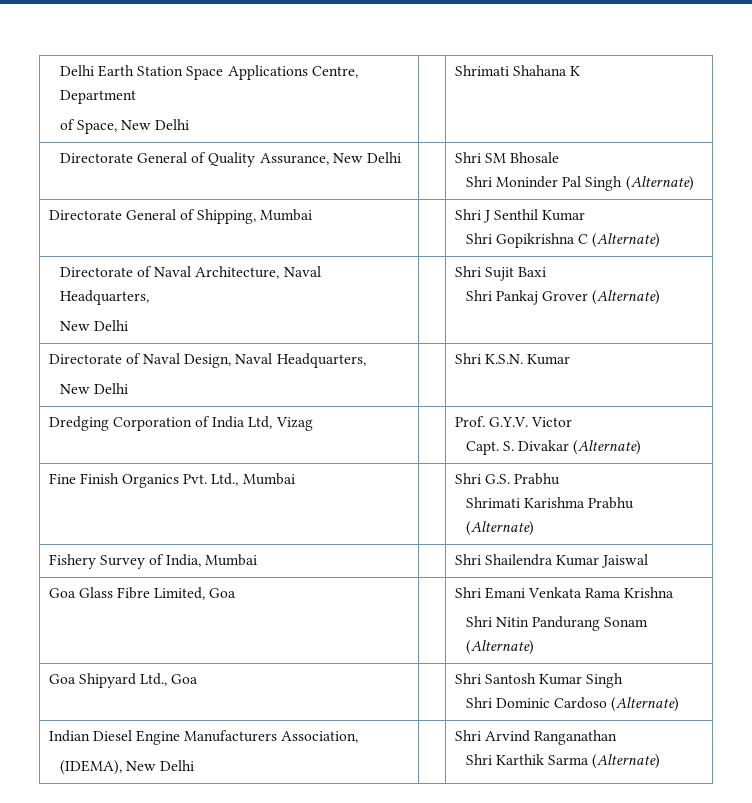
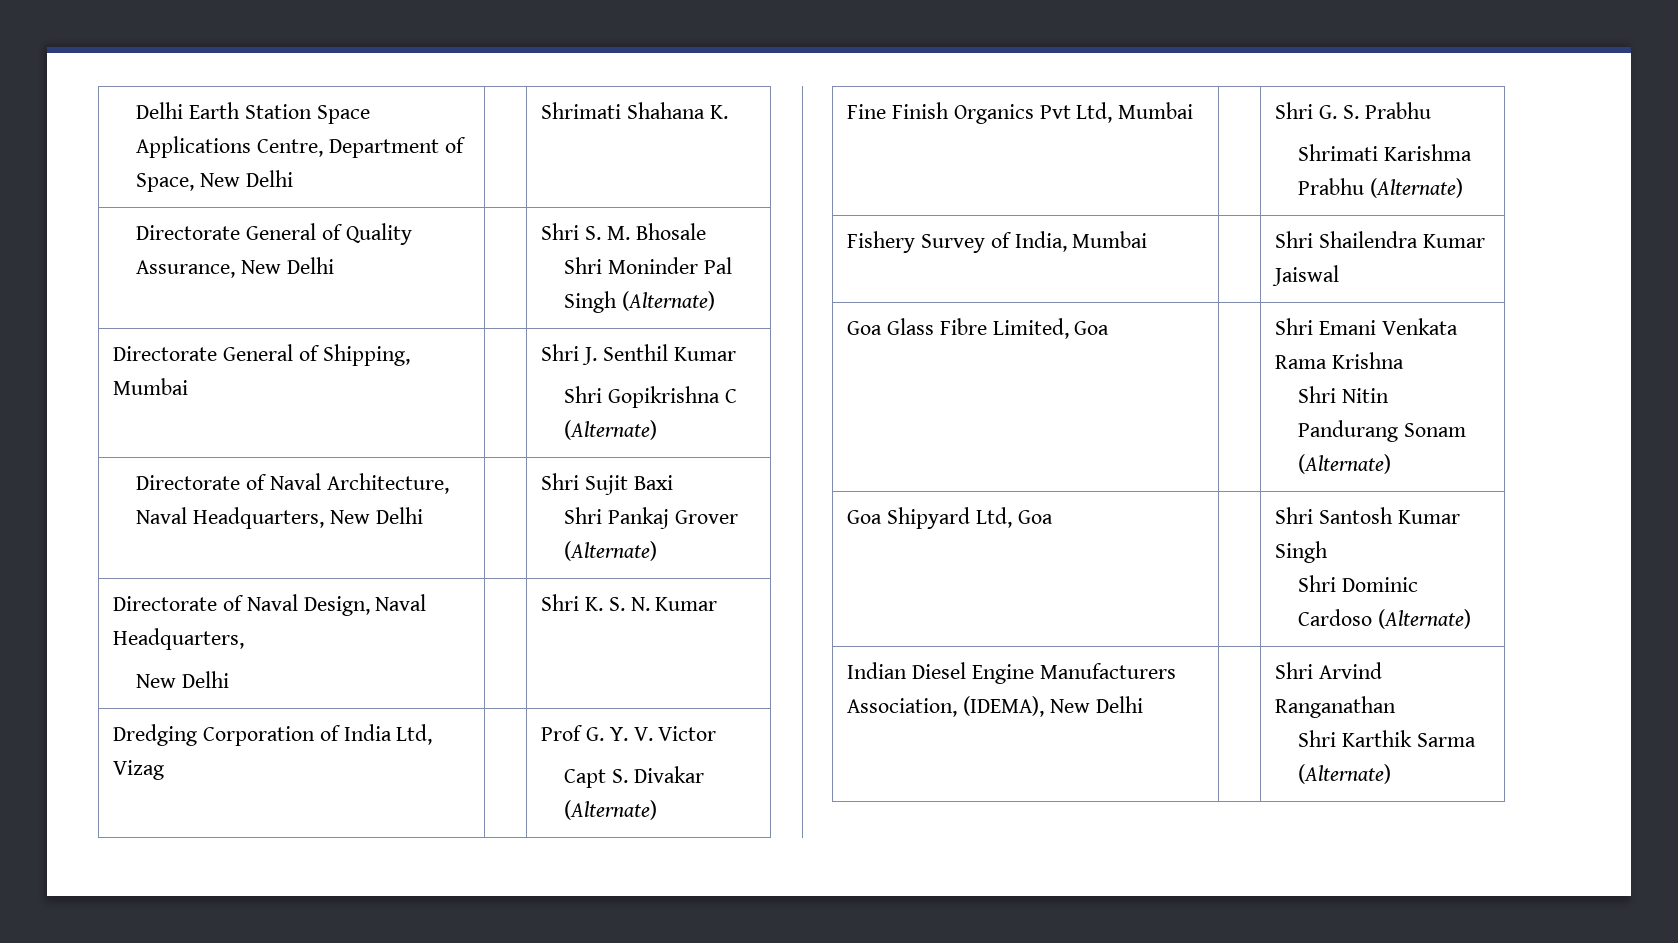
- Delhi Earth Station Space Applications Centre, Department
- of Space, New Delhi | | Shrimati Shahana K
+ Delhi Earth Station Space Applications Centre, Department of Space, New Delhi | | Shrimati Shahana K.
- Directorate General of Quality Assurance, New Delhi | | Shri SM Bhosale
+ Directorate General of Quality Assurance, New Delhi | | Shri S. M. Bhosale
- Directorate General of Shipping, Mumbai | | Shri J Senthil Kumar
+ Directorate General of Shipping, Mumbai | | Shri J. Senthil Kumar
- Directorate of Naval Architecture, Naval Headquarters,
- New Delhi | | Shri Sujit Baxi
+ Directorate of Naval Architecture, Naval Headquarters, New Delhi | | Shri Sujit Baxi
  Directorate of Naval Design, Naval Headquarters,
- New Delhi | | Shri K.S.N. Kumar
+ New Delhi | | Shri K. S. N. Kumar
- Dredging Corporation of India Ltd, Vizag | | Prof. G.Y.V. Victor
- Capt. S. Divakar (Alternate)
+ Dredging Corporation of India Ltd, Vizag | | Prof G. Y. V. Victor
+ Capt S. Divakar (Alternate)
- Fine Finish Organics Pvt. Ltd., Mumbai | | Shri G.S. Prabhu
+ Fine Finish Organics Pvt Ltd, Mumbai | | Shri G. S. Prabhu
- Goa Shipyard Ltd., Goa | | Shri Santosh Kumar Singh
+ Goa Shipyard Ltd, Goa | | Shri Santosh Kumar Singh
- Indian Diesel Engine Manufacturers Association,
- (IDEMA), New Delhi | | Shri Arvind Ranganathan
+ Indian Diesel Engine Manufacturers Association, (IDEMA), New Delhi | | Shri Arvind Ranganathan

